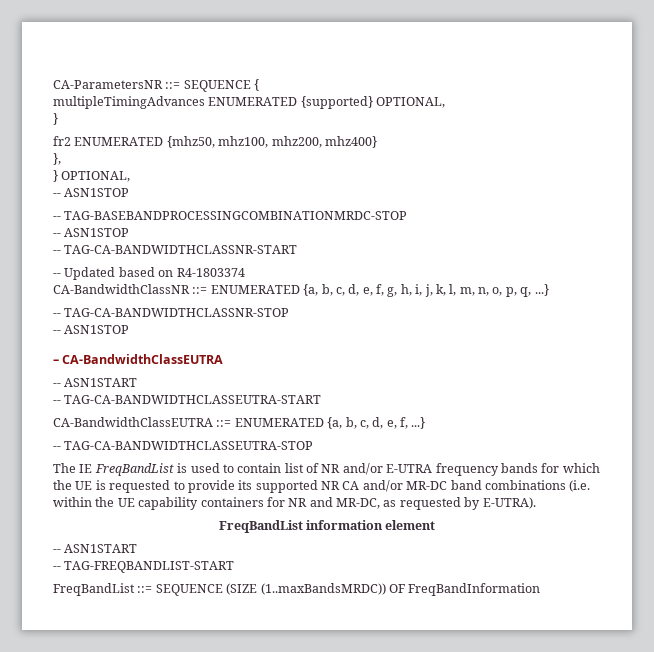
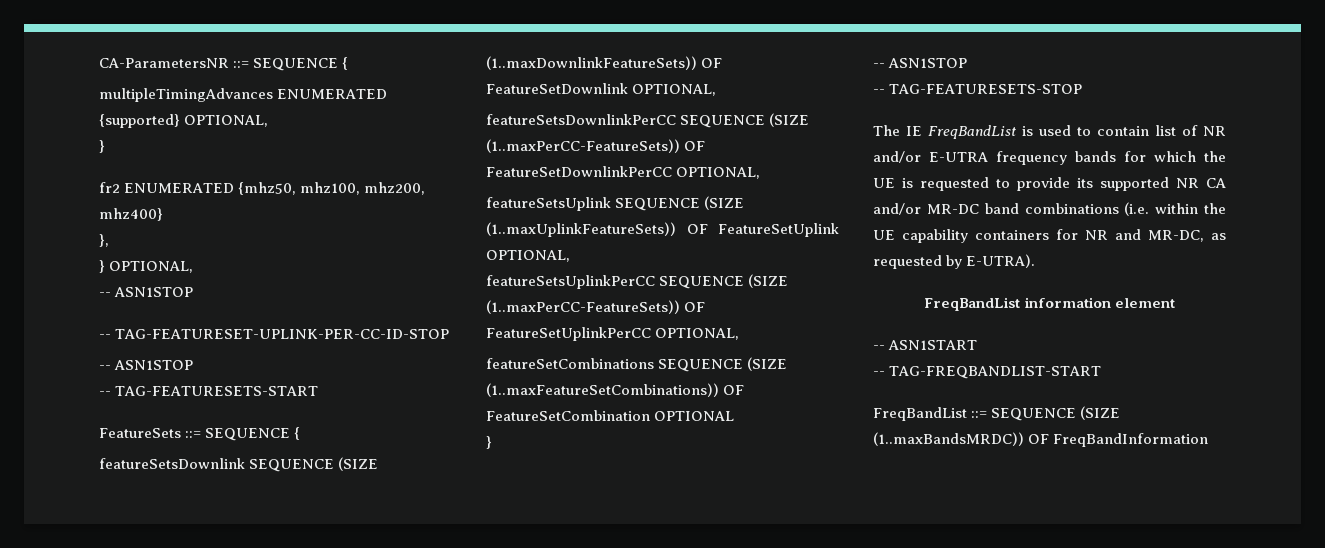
- -- TAG-BASEBANDPROCESSINGCOMBINATIONMRDC-STOP
+ -- TAG-FEATURESET-UPLINK-PER-CC-ID-STOP
  -- ASN1STOP
- -- TAG-CA-BANDWIDTHCLASSNR-START
- -- Updated based on R4-1803374
- CA-BandwidthClassNR ::= ENUMERATED {a, b, c, d, e, f, g, h, i, j, k, l, m, n, o, p, q, ...}
- -- TAG-CA-BANDWIDTHCLASSNR-STOP
+ -- TAG-FEATURESETS-START
+ FeatureSets ::= SEQUENCE {
+ featureSetsDownlink SEQUENCE (SIZE (1..maxDownlinkFeatureSets)) OF FeatureSetDownlink OPTIONAL,
+ featureSetsDownlinkPerCC SEQUENCE (SIZE (1..maxPerCC-FeatureSets)) OF FeatureSetDownlinkPerCC OPTIONAL,
+ featureSetsUplink SEQUENCE (SIZE (1..maxUplinkFeatureSets)) OF FeatureSetUplink OPTIONAL,
+ featureSetsUplinkPerCC SEQUENCE (SIZE (1..maxPerCC-FeatureSets)) OF FeatureSetUplinkPerCC OPTIONAL,
+ featureSetCombinations SEQUENCE (SIZE (1..maxFeatureSetCombinations)) OF FeatureSetCombination OPTIONAL
+ }
  -- ASN1STOP
- – CA-BandwidthClassEUTRA
- -- ASN1START
- -- TAG-CA-BANDWIDTHCLASSEUTRA-START
- CA-BandwidthClassEUTRA ::= ENUMERATED {a, b, c, d, e, f, ...}
- -- TAG-CA-BANDWIDTHCLASSEUTRA-STOP
+ -- TAG-FEATURESETS-STOP

